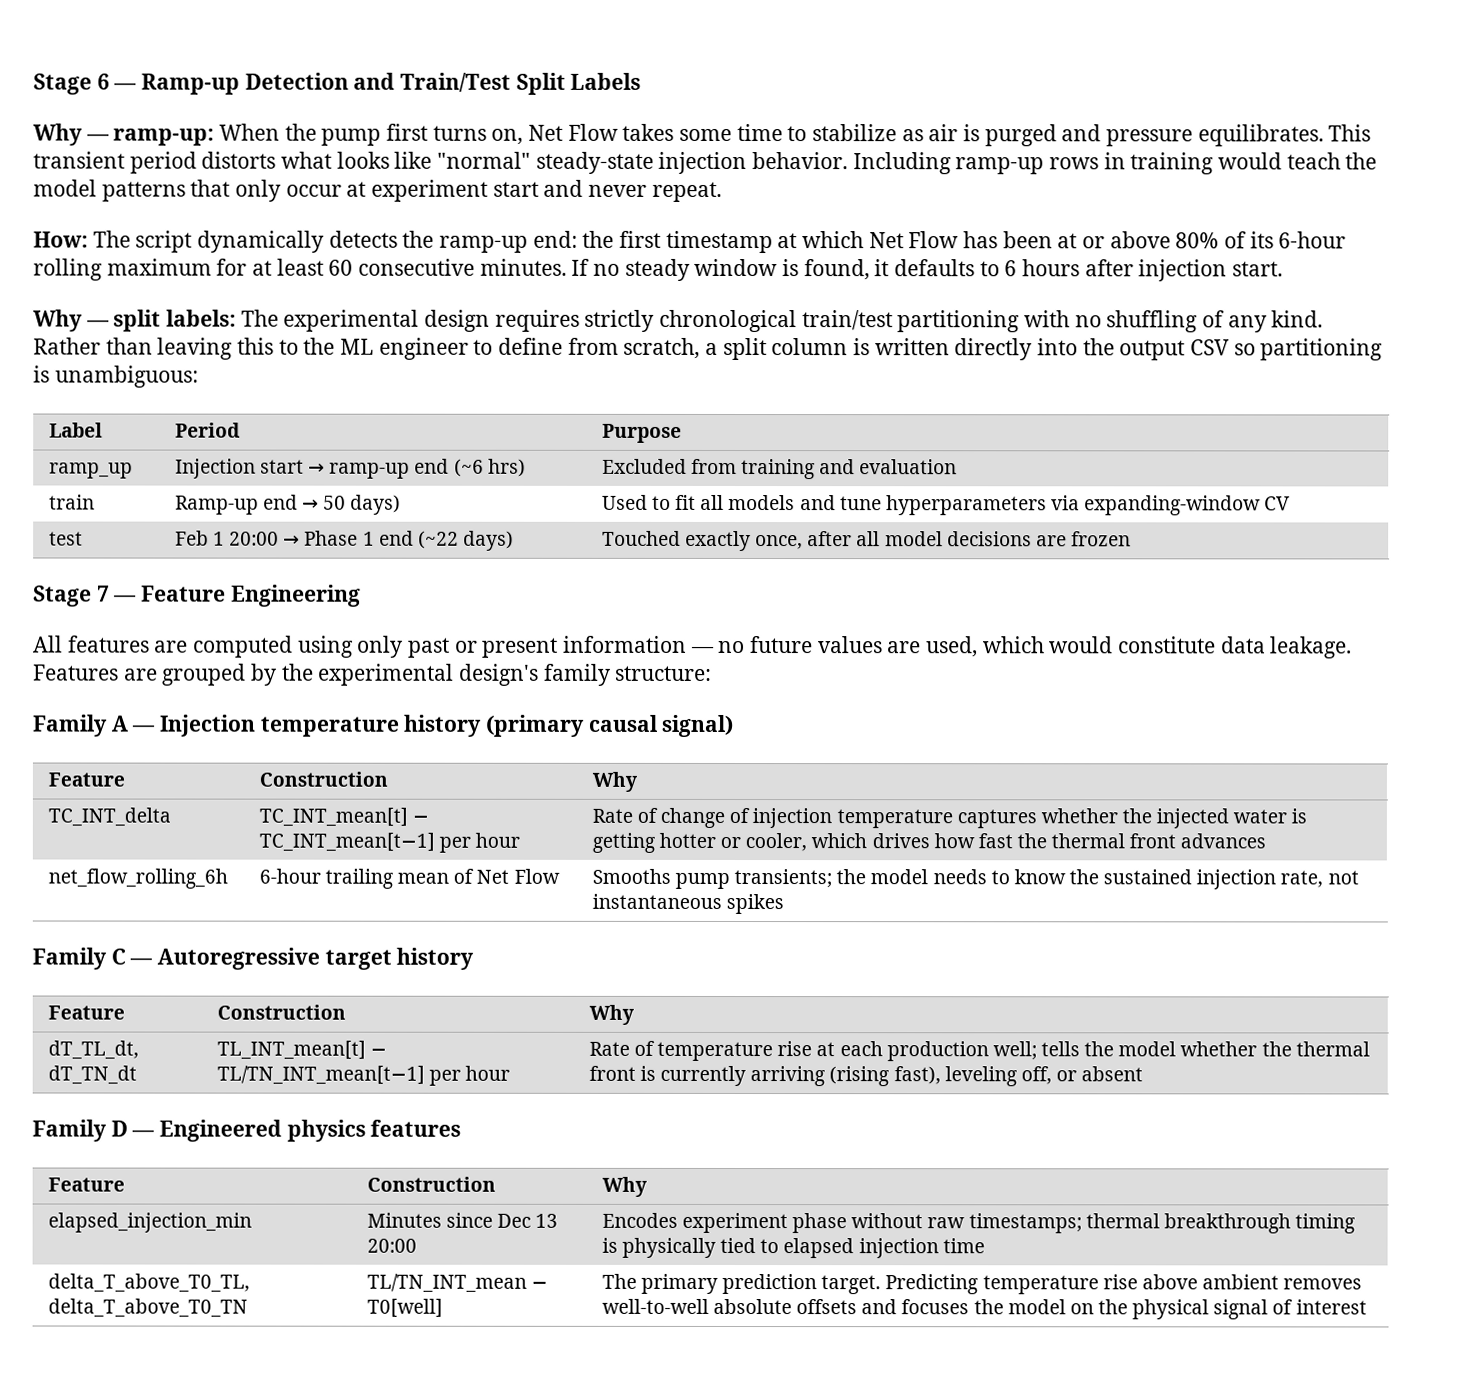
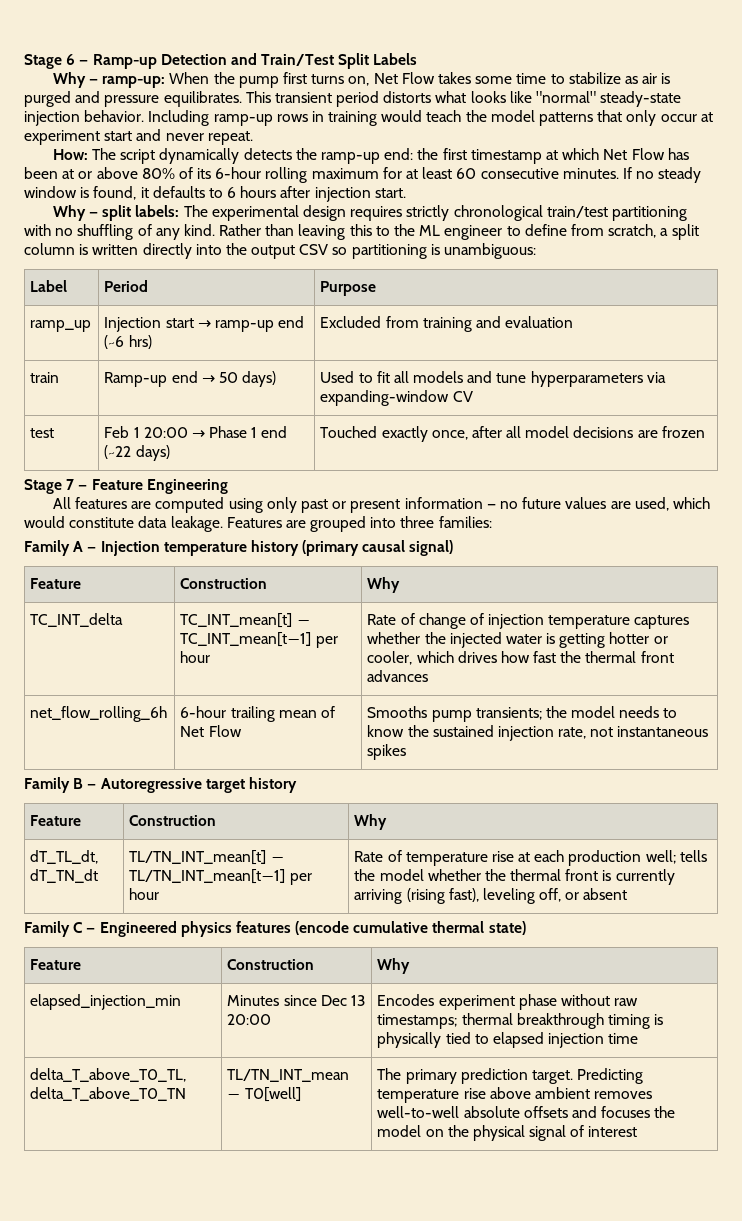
- Features are grouped by the experimental design's family structure:
+ Features are grouped into three families:
- Family C — Autoregressive target history
+ Family B — Autoregressive target history
- dT_TL_dt, dT_TN_dt | TL_INT_mean[t] − TL/TN_INT_mean[t−1] per hour | Rate of temperature rise at each production well; tells the model whether the thermal front is currently arriving (rising fast), leveling off, or absent
+ dT_TL_dt, dT_TN_dt | TL/TN_INT_mean[t] − TL/TN_INT_mean[t−1] per hour | Rate of temperature rise at each production well; tells the model whether the thermal front is currently arriving (rising fast), leveling off, or absent
- Family D — Engineered physics features
+ Family C — Engineered physics features (encode cumulative thermal state)

